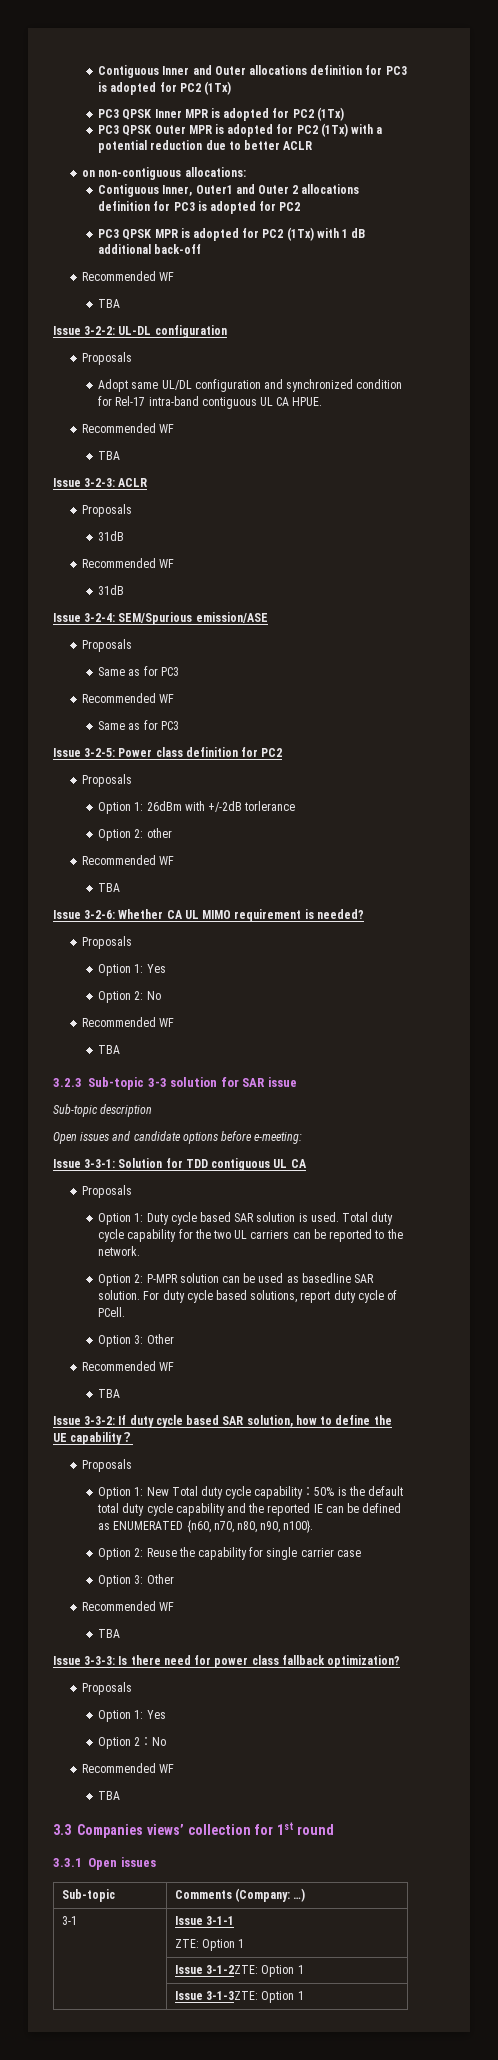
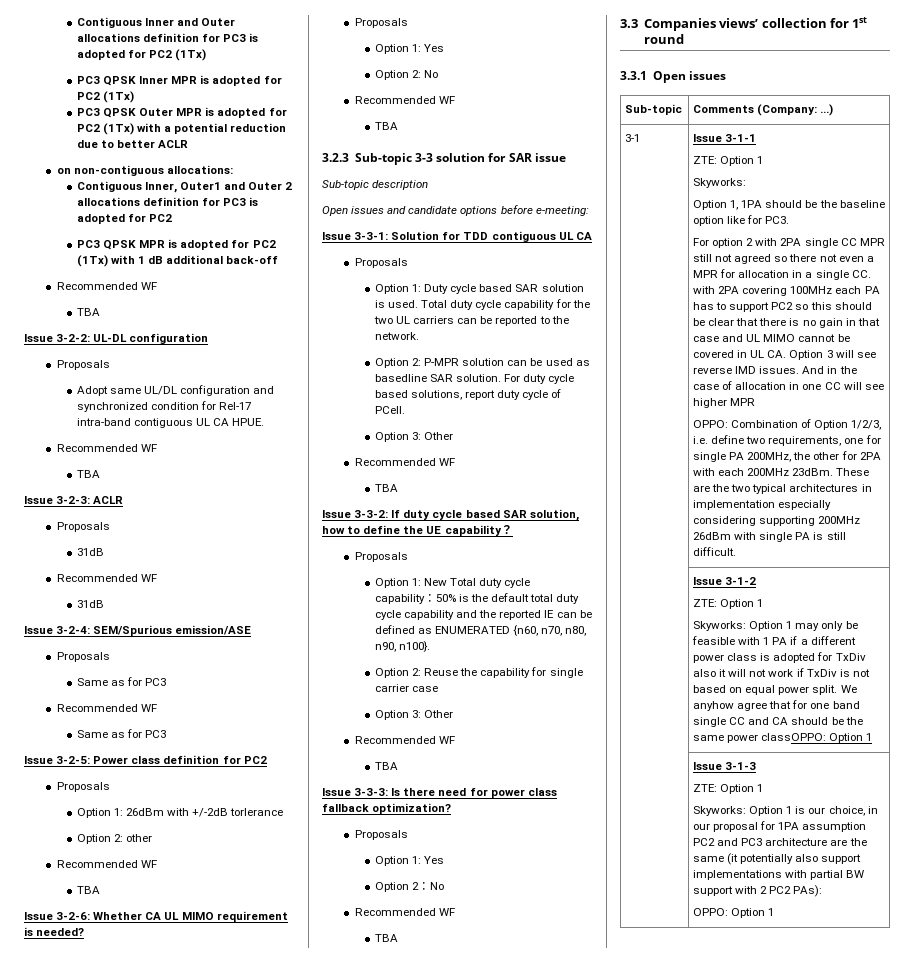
  Issue 3-1-1
  ZTE: Option 1
- | Issue 3-1-2ZTE: Option 1
- | Issue 3-1-3ZTE: Option 1
+ Skyworks:
+ Option 1, 1PA should be the baseline option like for PC3.
+ For option 2 with 2PA single CC MPR still not agreed so there not even a MPR for allocation in a single CC. with 2PA covering 100MHz each PA has to support PC2 so this should be clear that there is no gain in that case and UL MIMO cannot be covered in UL CA. Option 3 will see reverse IMD issues. And in the case of allocation in one CC will see higher MPR
+ OPPO: Combination of Option 1/2/3, i.e. define two requirements, one for single PA 200MHz, the other for 2PA with each 200MHz 23dBm. These are the two typical architectures in implementation especially considering supporting 200MHz 26dBm with single PA is still difficult.
+ | Issue 3-1-2
+ ZTE: Option 1
+ Skyworks: Option 1 may only be feasible with 1 PA if a different power class is adopted for TxDiv also it will not work if TxDiv is not based on equal power split. We anyhow agree that for one band single CC and CA should be the same power classOPPO: Option 1
+ | Issue 3-1-3
+ ZTE: Option 1
+ Skyworks: Option 1 is our choice, in our proposal for 1PA assumption PC2 and PC3 architecture are the same (it potentially also support implementations with partial BW support with 2 PC2 PAs):
+ OPPO: Option 1

